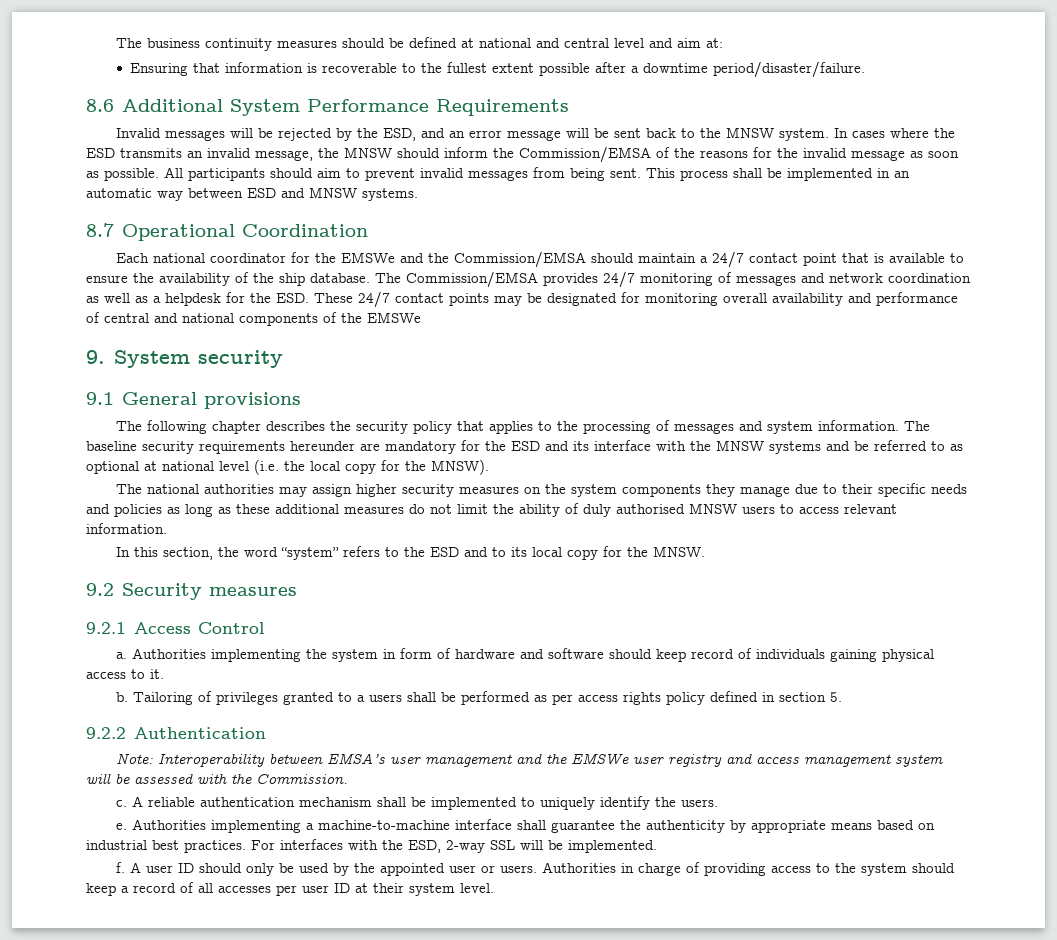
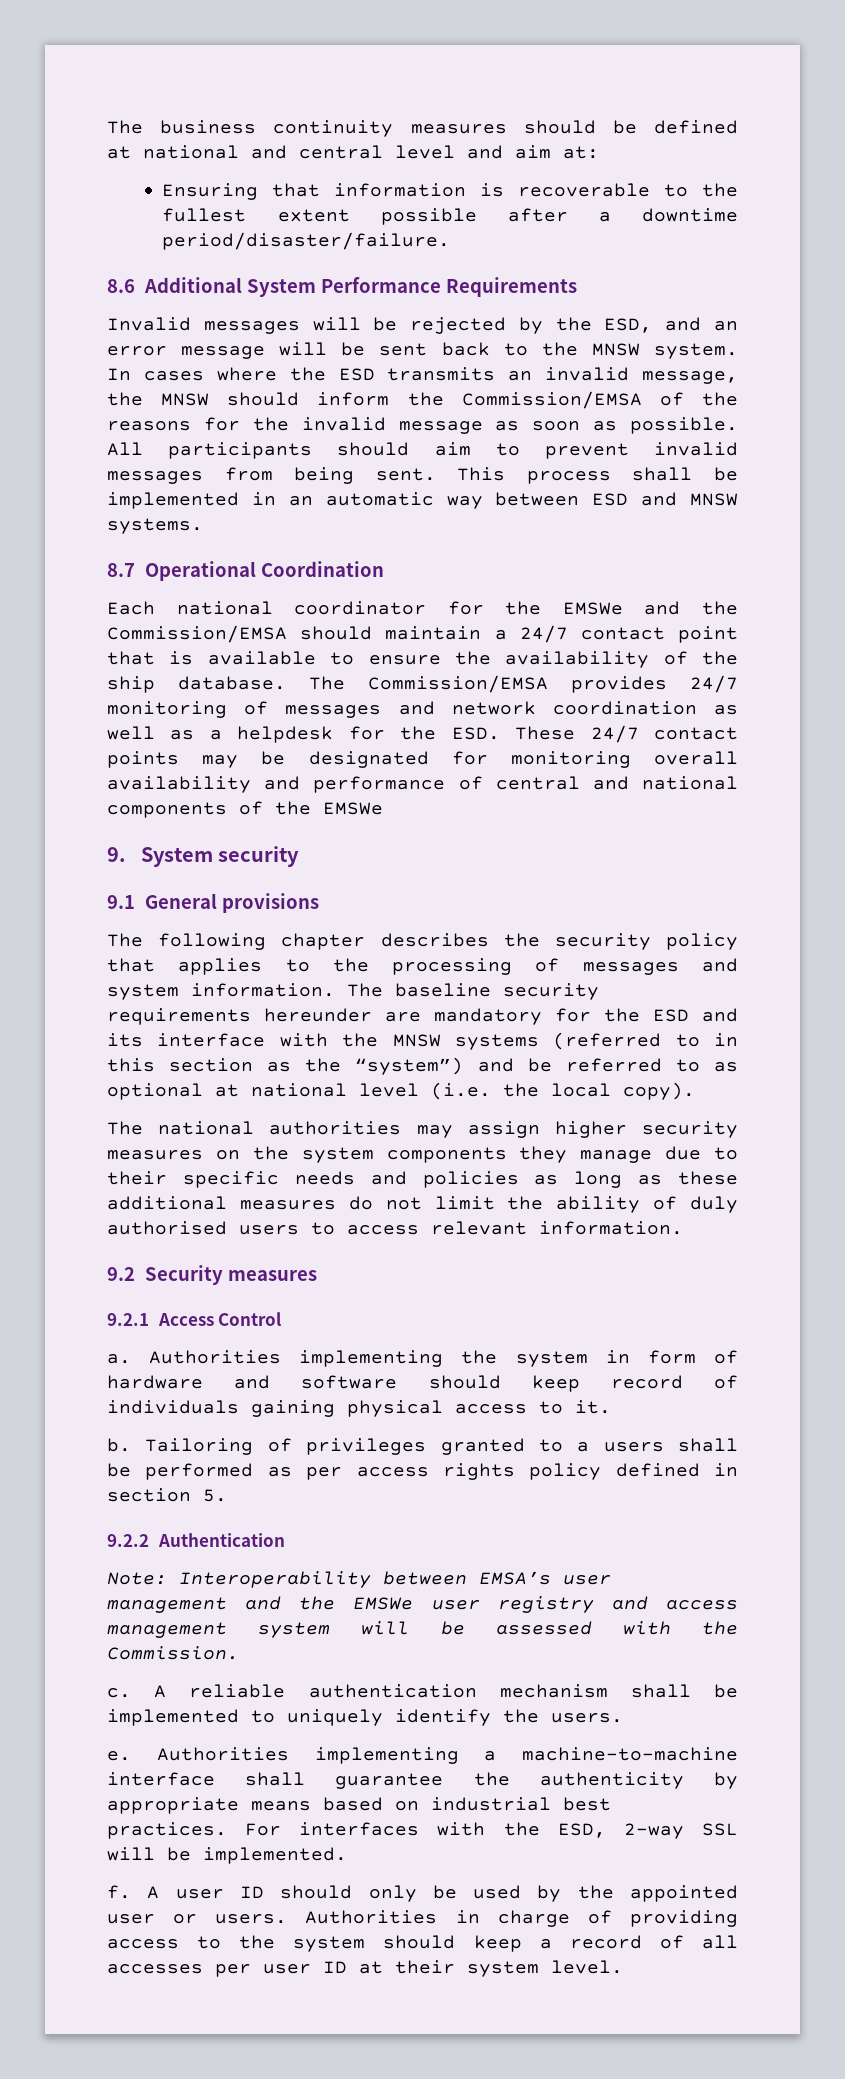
- The baseline security requirements hereunder are mandatory for the ESD and its interface with the MNSW systems and be referred to as optional at national level (i.e. the local copy for the MNSW).
+ The baseline security requirements hereunder are mandatory for the ESD and its interface with the MNSW systems (referred to in this section as the “system”) and be referred to as optional at national level (i.e. the local copy).
- The national authorities may assign higher security measures on the system components they manage due to their specific needs and policies as long as these additional measures do not limit the ability of duly authorised MNSW users to access relevant information.
+ The national authorities may assign higher security measures on the system components they manage due to their specific needs and policies as long as these additional measures do not limit the ability of duly authorised users to access relevant information.
- In this section, the word “system” refers to the ESD and to its local copy for the MNSW.

